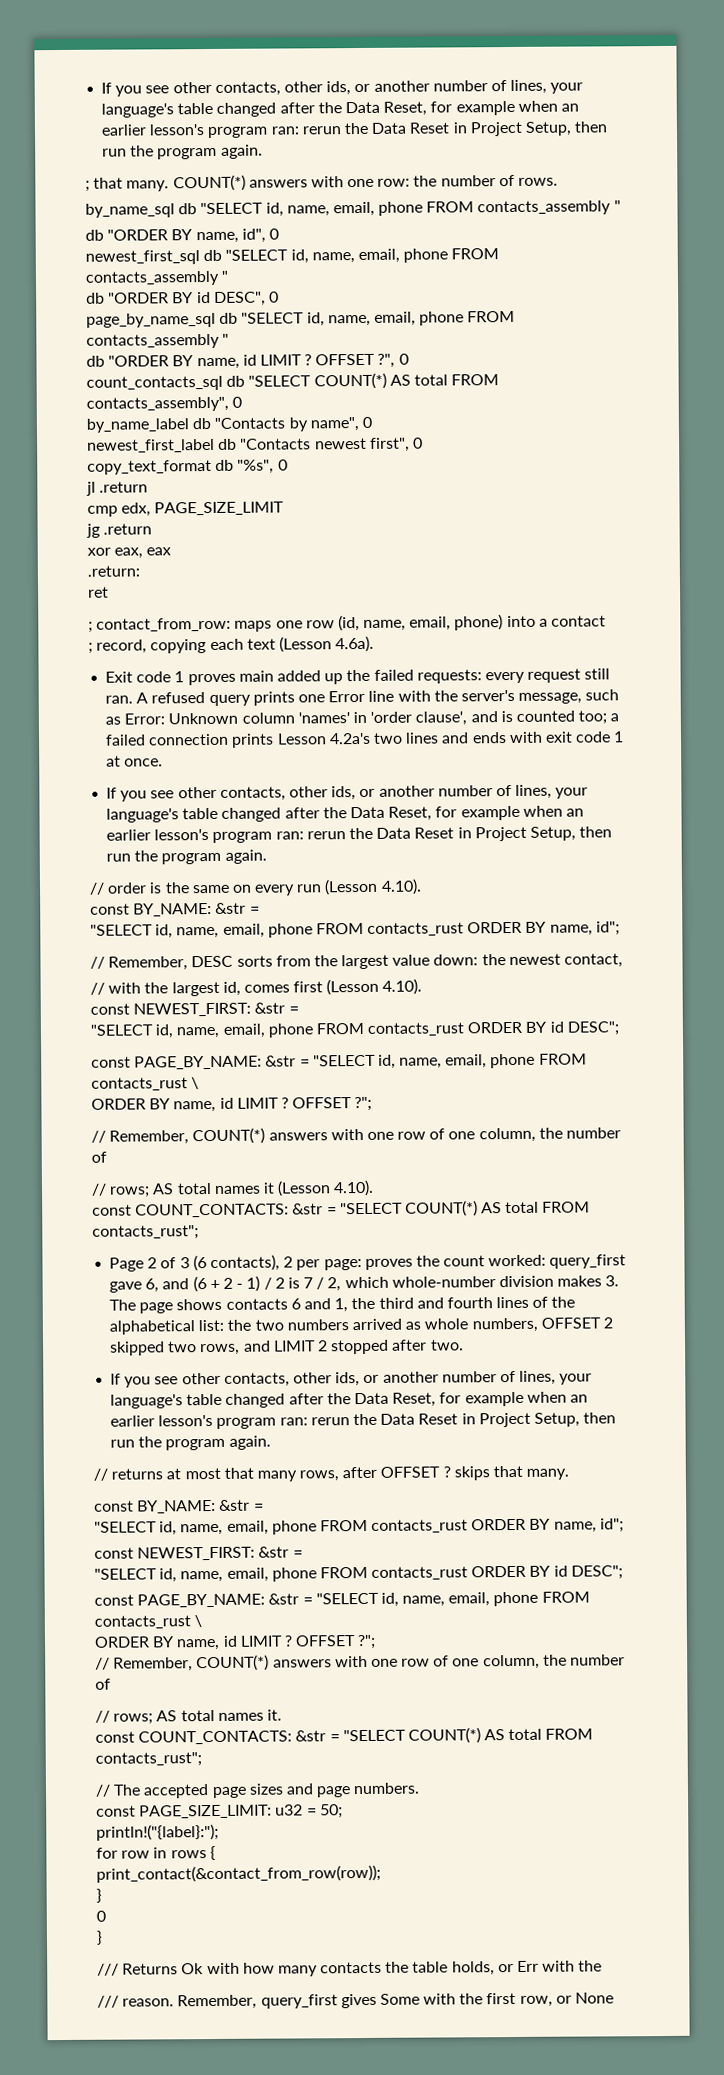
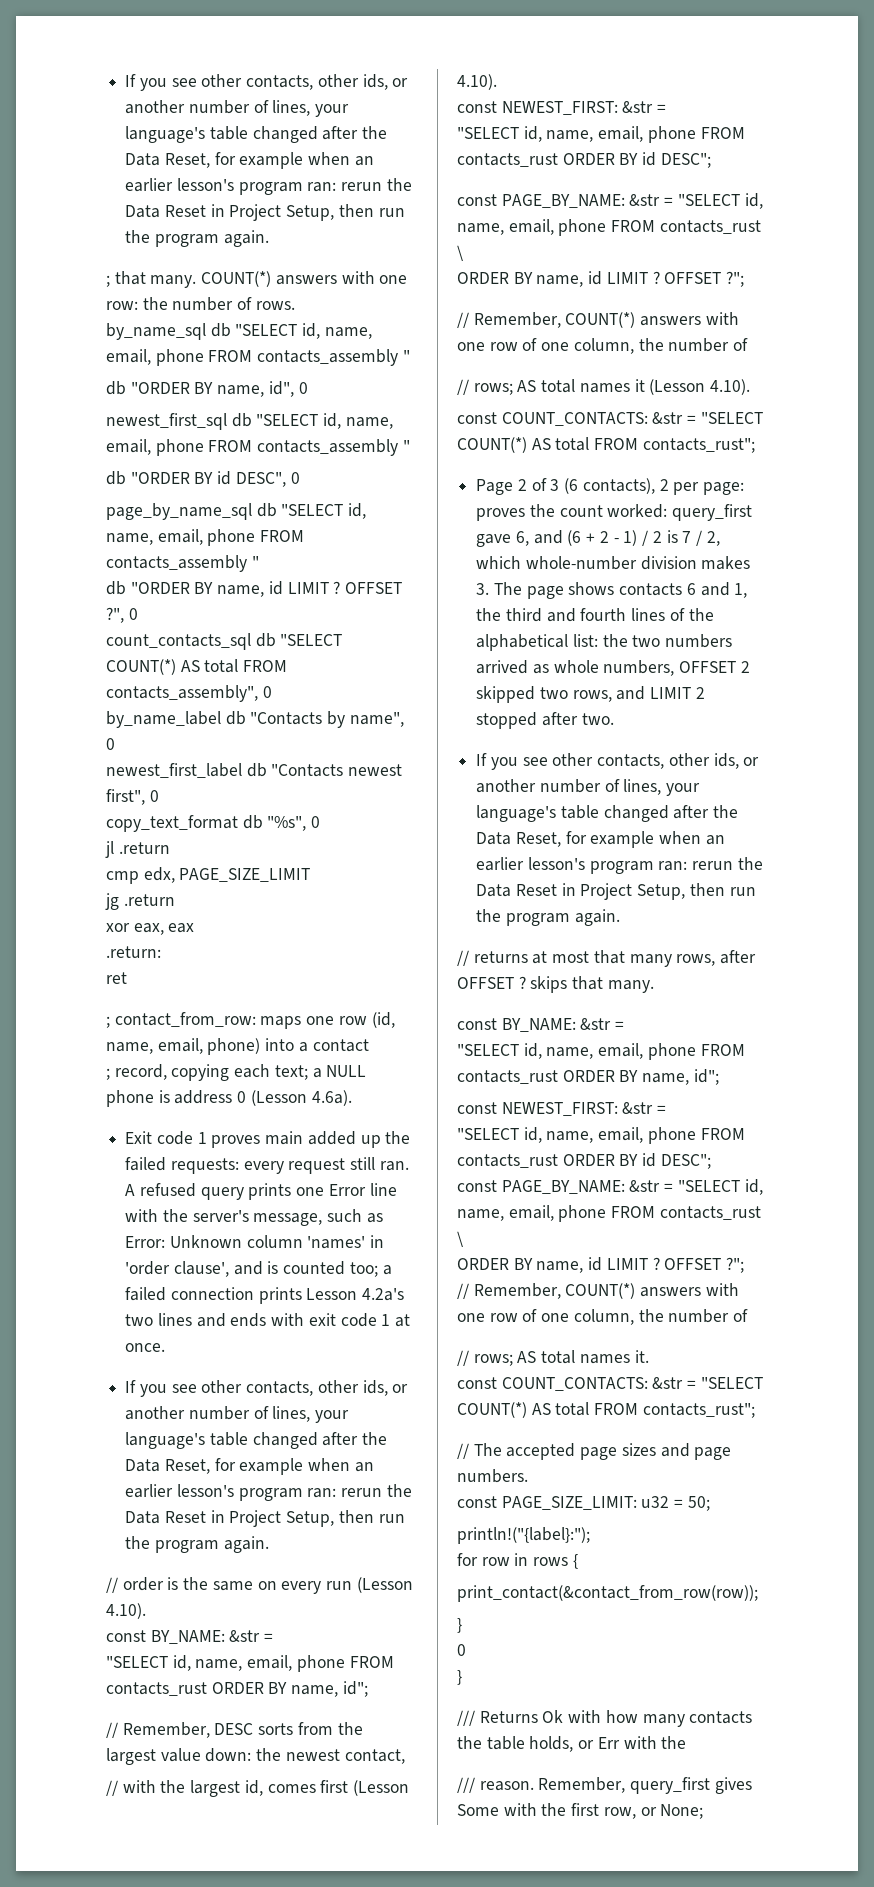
- ; record, copying each text (Lesson 4.6a).
+ ; record, copying each text; a NULL phone is address 0 (Lesson 4.6a).
- Remember, query_first gives Some with the first row, or None
+ Remember, query_first gives Some with the first row, or None;

